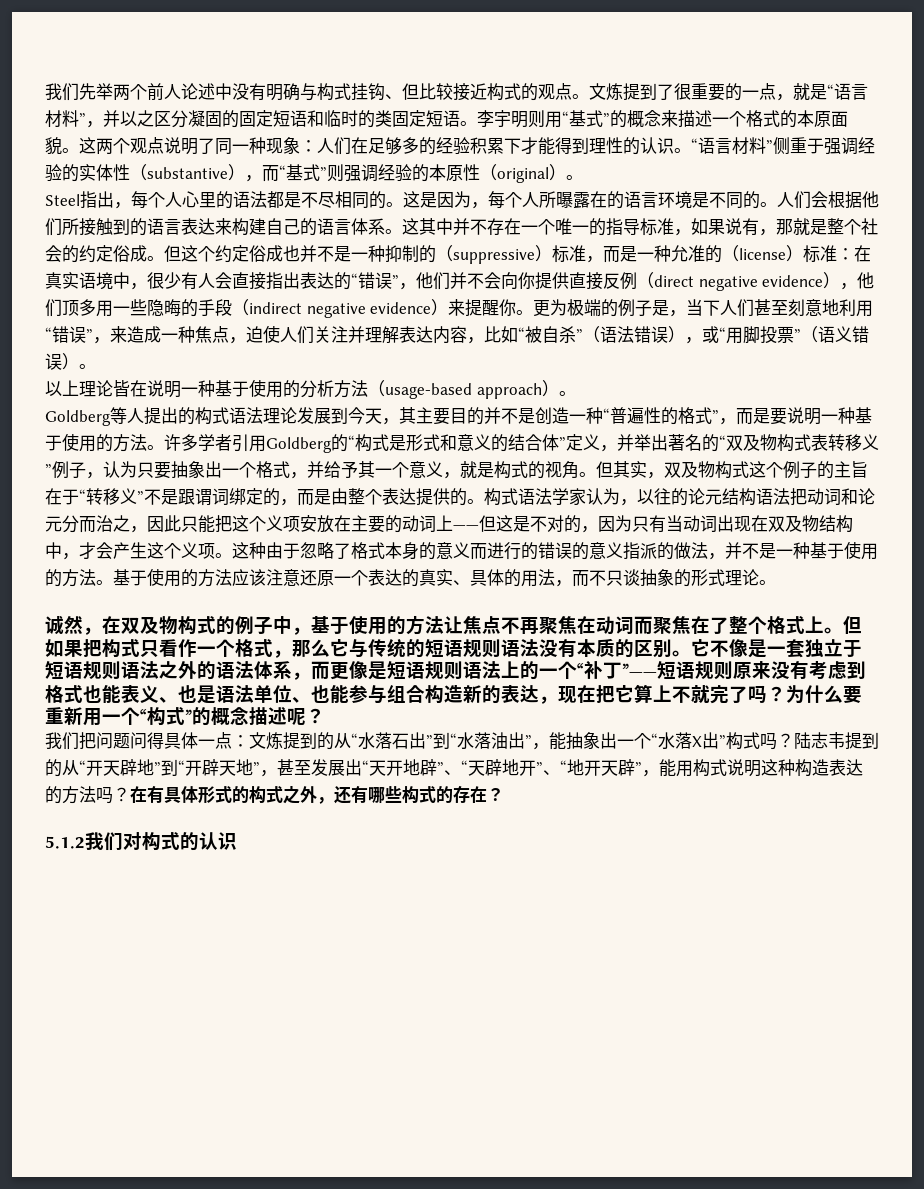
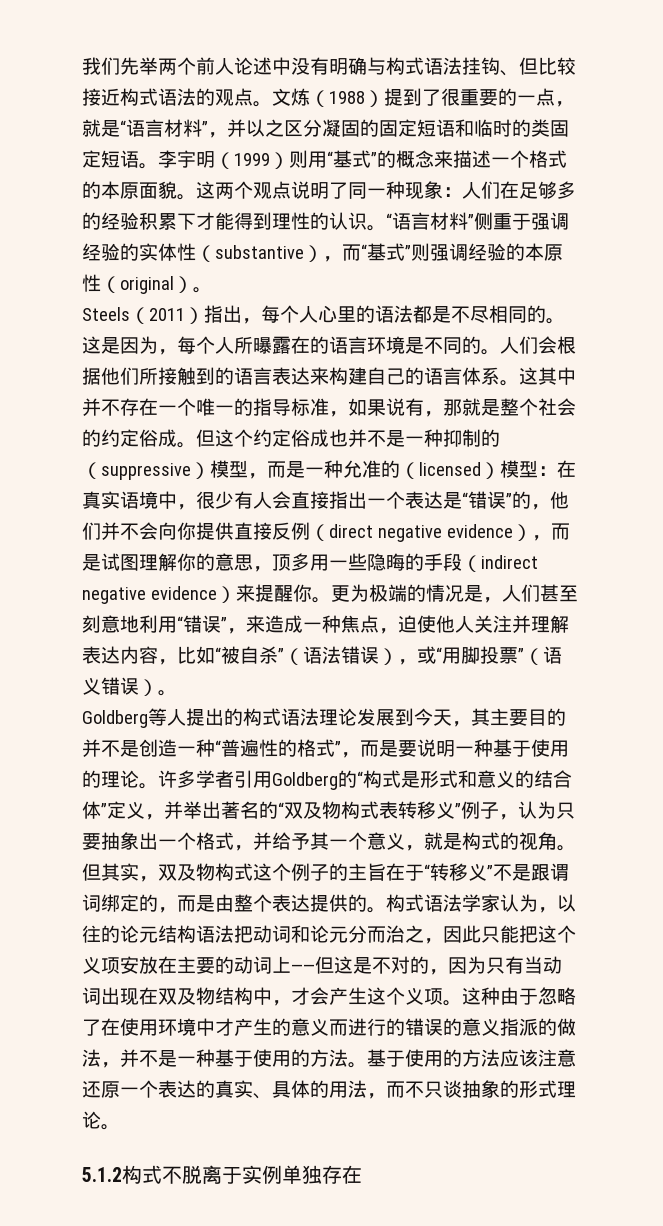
- 我们先举两个前人论述中没有明确与构式挂钩、但比较接近构式的观点。
+ 我们先举两个前人论述中没有明确与构式语法挂钩、但比较接近构式语法的观点。
- 文炼提到了很重要的一点，就是“语言材料”，并以之区分凝固的固定短语和临时的类固定短语。
+ 文炼（1988）提到了很重要的一点，就是“语言材料”，并以之区分凝固的固定短语和临时的类固定短语。
- 李宇明则用“基式”的概念来描述一个格式的本原面貌。
+ 李宇明（1999）则用“基式”的概念来描述一个格式的本原面貌。
- Steel指出，每个人心里的语法都是不尽相同的。
+ Steels（2011）指出，每个人心里的语法都是不尽相同的。
- 但这个约定俗成也并不是一种抑制的（suppressive）标准，而是一种允准的（license）标准：在真实语境中，很少有人会直接指出表达的“错误”，他们并不会向你提供直接反例（direct negative evidence），他们顶多用一些隐晦的手段（indirect negative evidence）来提醒你。
+ 但这个约定俗成也并不是一种抑制的（suppressive）模型，而是一种允准的（licensed）模型：在真实语境中，很少有人会直接指出一个表达是“错误”的，他们并不会向你提供直接反例（direct negative evidence），而是试图理解你的意思，顶多用一些隐晦的手段（indirect negative evidence）来提醒你。
- 更为极端的例子是，当下人们甚至刻意地利用“错误”，来造成一种焦点，迫使人们关注并理解表达内容，比如“被自杀”（语法错误），或“用脚投票”（语义错误）。
+ 更为极端的情况是，人们甚至刻意地利用“错误”，来造成一种焦点，迫使他人关注并理解表达内容，比如“被自杀”（语法错误），或“用脚投票”（语义错误）。
- 以上理论皆在说明一种基于使用的分析方法（usage-based approach）。
- Goldberg等人提出的构式语法理论发展到今天，其主要目的并不是创造一种“普遍性的格式”，而是要说明一种基于使用的方法。
+ Goldberg等人提出的构式语法理论发展到今天，其主要目的并不是创造一种“普遍性的格式”，而是要说明一种基于使用的理论。
- 这种由于忽略了格式本身的意义而进行的错误的意义指派的做法，并不是一种基于使用的方法。
+ 这种由于忽略了在使用环境中才产生的意义而进行的错误的意义指派的做法，并不是一种基于使用的方法。
- 诚然，在双及物构式的例子中，基于使用的方法让焦点不再聚焦在动词而聚焦在了整个格式上。但如果把构式只看作一个格式，那么它与传统的短语规则语法没有本质的区别。它不像是一套独立于短语规则语法之外的语法体系，而更像是短语规则语法上的一个“补丁”——短语规则原来没有考虑到格式也能表义、也是语法单位、也能参与组合构造新的表达，现在把它算上不就完了吗？为什么要重新用一个“构式”的概念描述呢？
- 我们把问题问得具体一点：文炼提到的从“水落石出”到“水落油出”，能抽象出一个“水落X出”构式吗？陆志韦提到的从“开天辟地”到“开辟天地”，甚至发展出“天开地辟”、“天辟地开”、“地开天辟”，能用构式说明这种构造表达的方法吗？在有具体形式的构式之外，还有哪些构式的存在？
- 5.1.2我们对构式的认识
+ 5.1.2构式不脱离于实例单独存在

